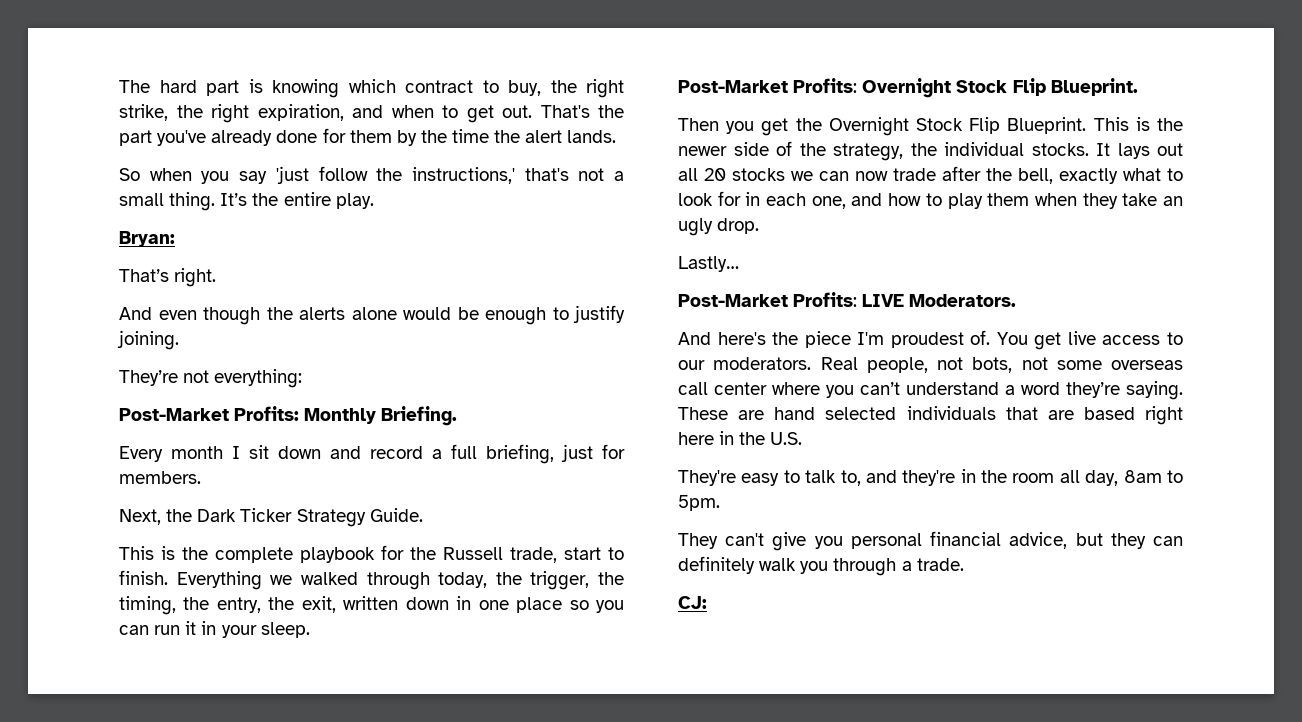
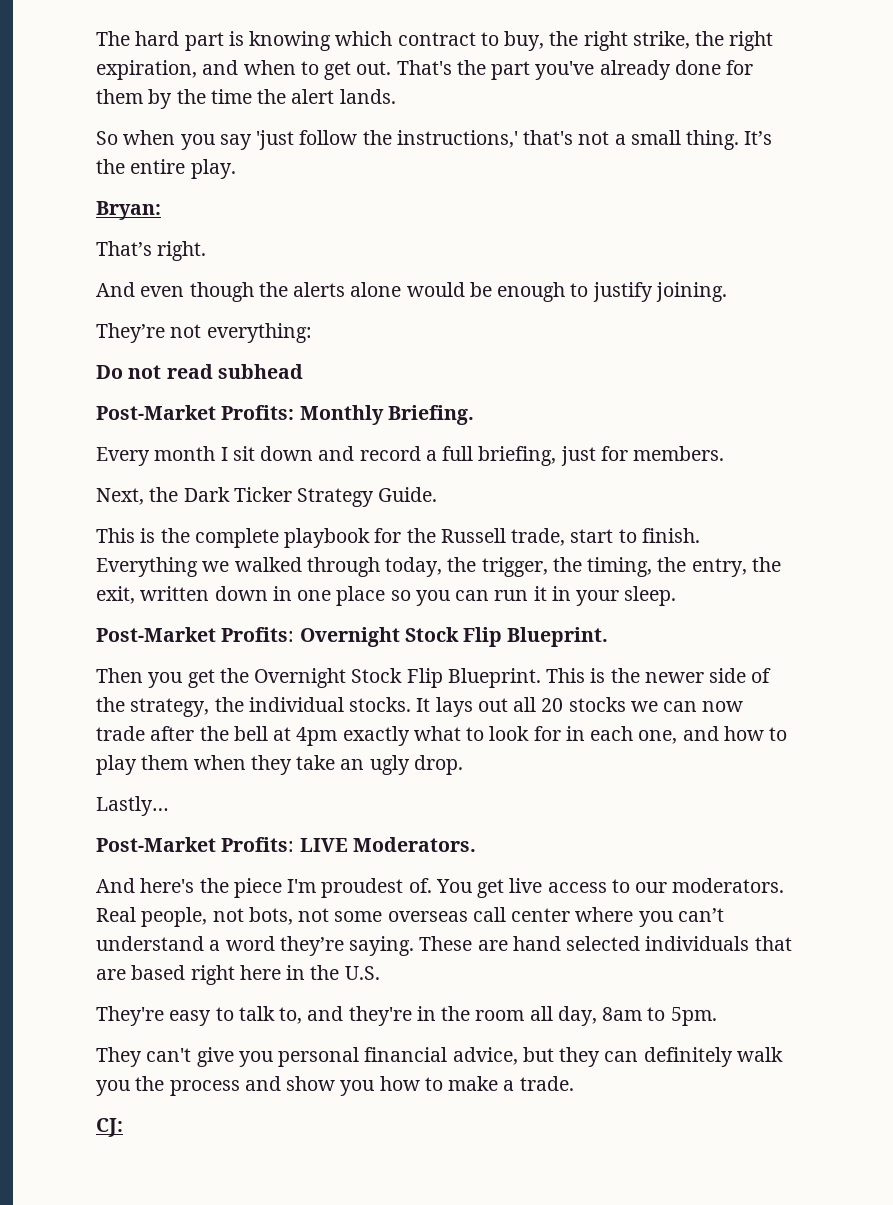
+ Do not read subhead
- It lays out all 20 stocks we can now trade after the bell, exactly what to look for in each one, and how to play them when they take an ugly drop.
+ It lays out all 20 stocks we can now trade after the bell at 4pm exactly what to look for in each one, and how to play them when they take an ugly drop.
- They can't give you personal financial advice, but they can definitely walk you through a trade.
+ They can't give you personal financial advice, but they can definitely walk you the process and show you how to make a trade.

